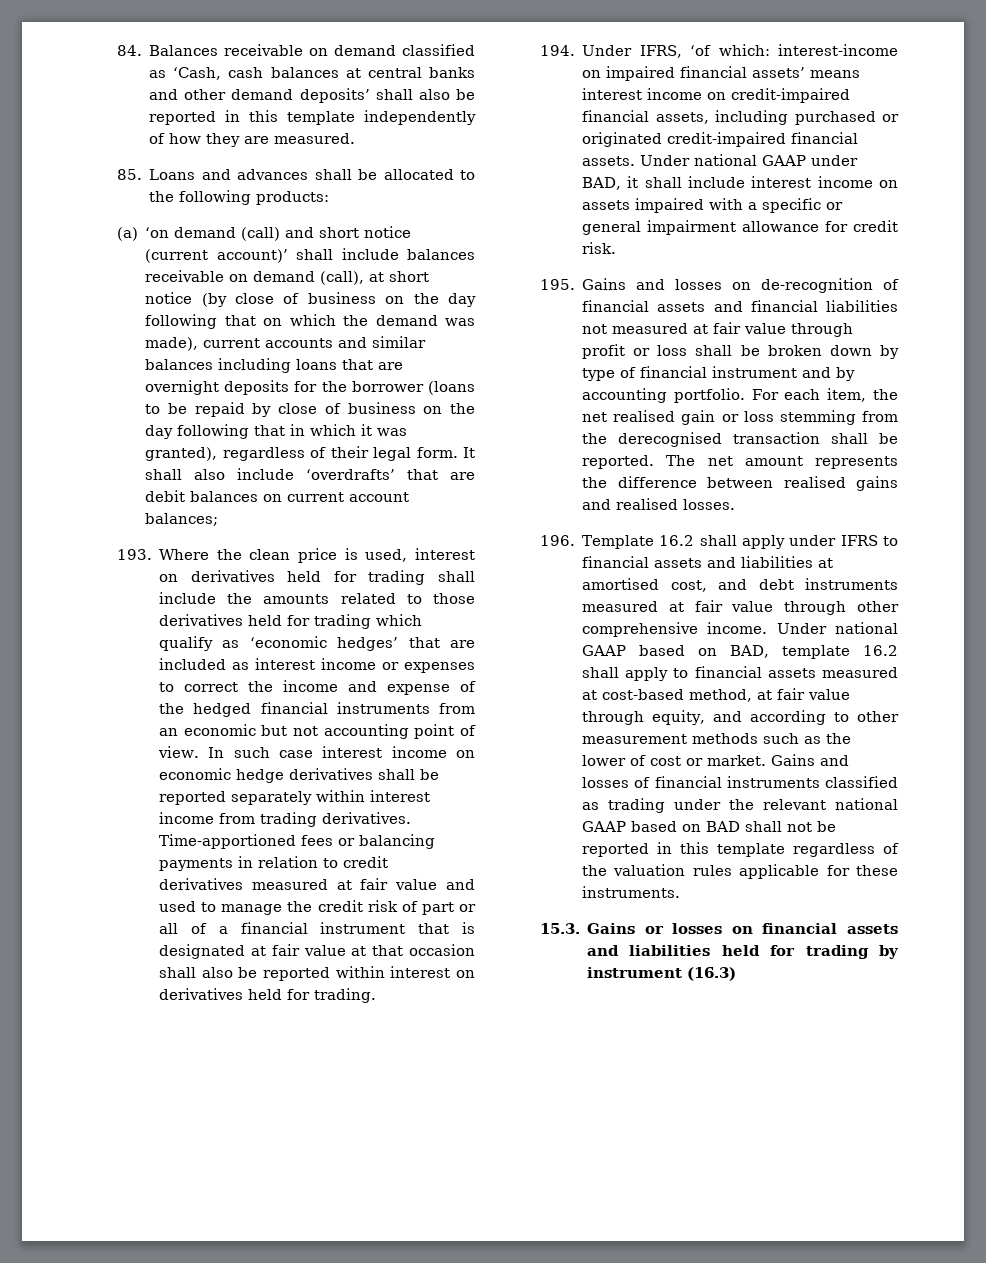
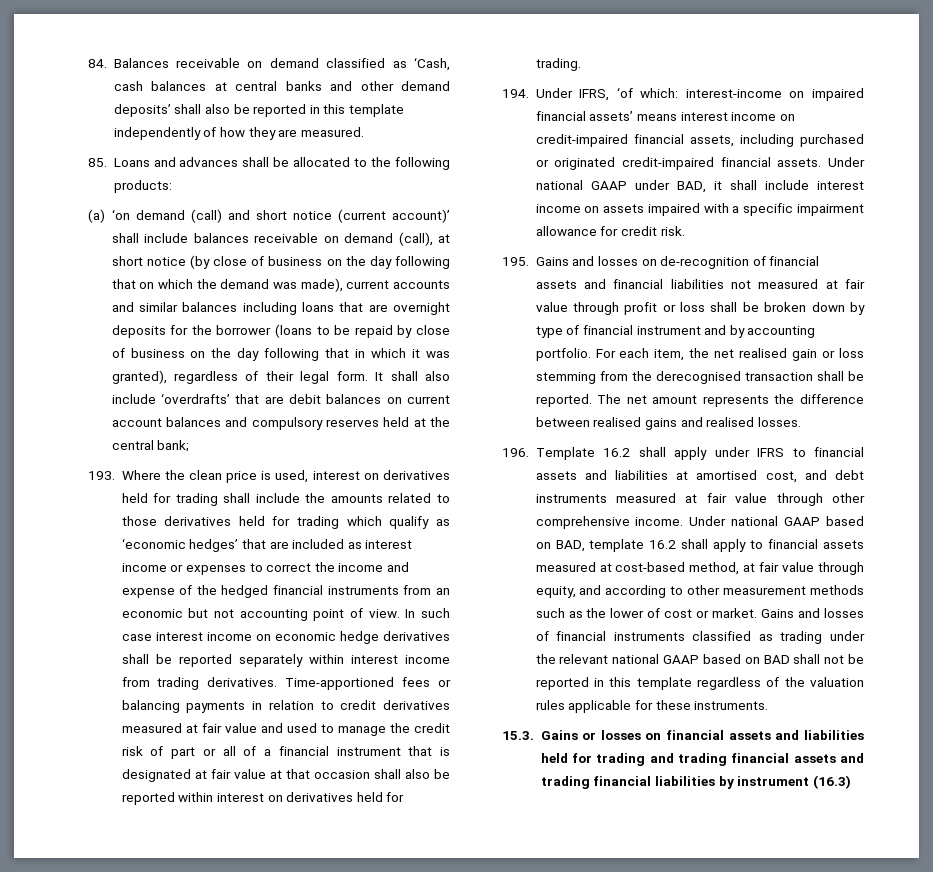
- It shall also include ‘overdrafts’ that are debit balances on current account balances;
+ It shall also include ‘overdrafts’ that are debit balances on current account balances and compulsory reserves held at the central bank;
- Under national GAAP under BAD, it shall include interest income on assets impaired with a specific or general impairment allowance for credit risk.
+ Under national GAAP under BAD, it shall include interest income on assets impaired with a specific impairment allowance for credit risk.
- 15.3. Gains or losses on financial assets and liabilities held for trading by instrument (16.3)
+ 15.3. Gains or losses on financial assets and liabilities held for trading and trading financial assets and trading financial liabilities by instrument (16.3)

